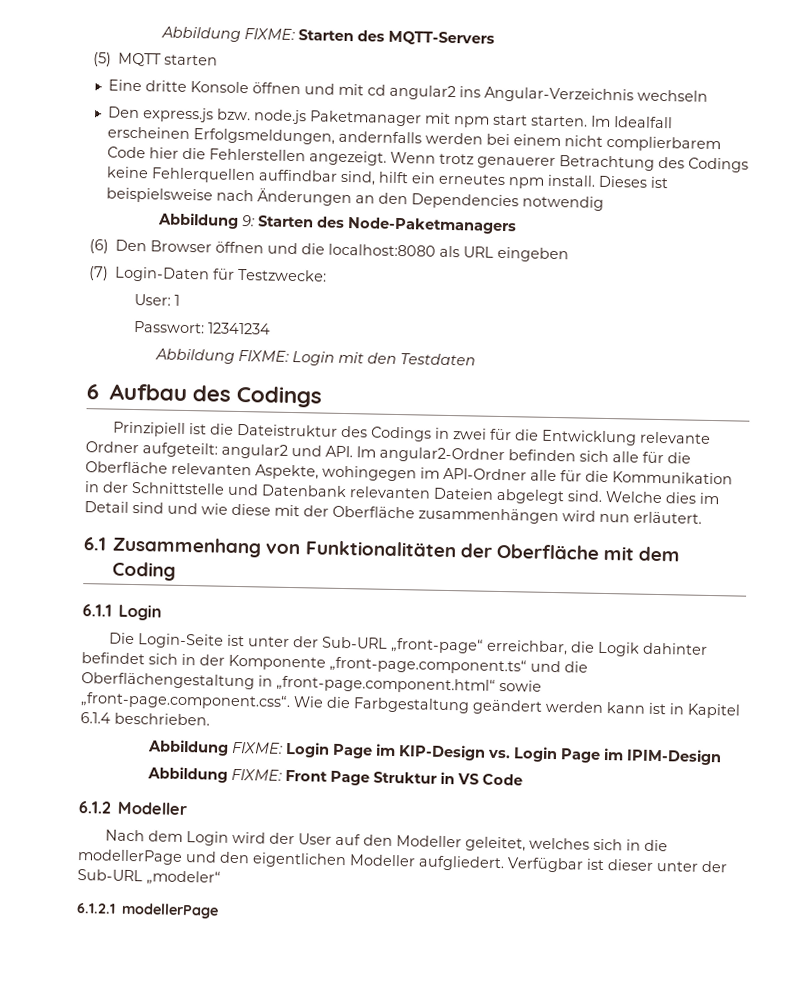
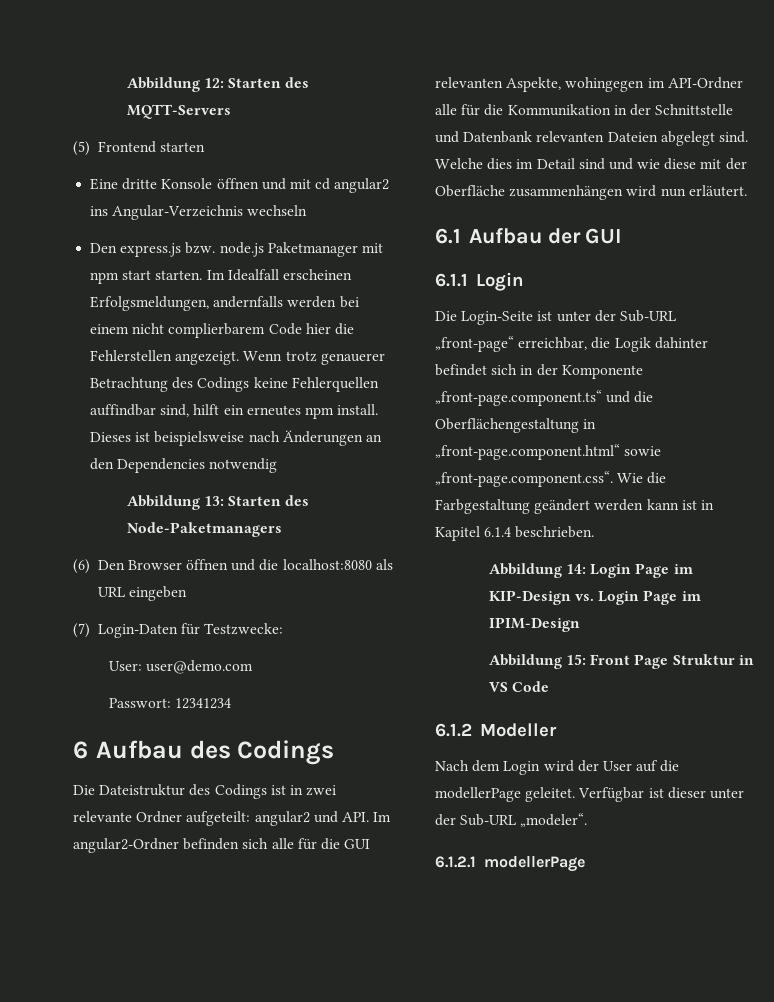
- Abbildung FIXME: Starten des MQTT-Servers
+ Abbildung 12: Starten des MQTT-Servers
- (5) MQTT starten
+ (5) Frontend starten
- Abbildung 9: Starten des Node-Paketmanagers
+ Abbildung 13: Starten des Node-Paketmanagers
- User: 1
+ User: user@demo.com
- Abbildung FIXME: Login mit den Testdaten
- Prinzipiell ist die Dateistruktur des Codings in zwei für die Entwicklung relevante Ordner aufgeteilt: angular2 und API. Im angular2-Ordner befinden sich alle für die Oberfläche relevanten Aspekte, wohingegen im API-Ordner alle für die Kommunikation in der Schnittstelle und Datenbank relevanten Dateien abgelegt sind.
+ Die Dateistruktur des Codings ist in zwei relevante Ordner aufgeteilt: angular2 und API. Im angular2-Ordner befinden sich alle für die GUI relevanten Aspekte, wohingegen im API-Ordner alle für die Kommunikation in der Schnittstelle und Datenbank relevanten Dateien abgelegt sind.
- 6.1 Zusammenhang von Funktionalitäten der Oberfläche mit dem Coding
+ 6.1 Aufbau der GUI
- Abbildung FIXME: Login Page im KIP-Design vs. Login Page im IPIM-Design
+ Abbildung 14: Login Page im KIP-Design vs. Login Page im IPIM-Design
- Abbildung FIXME: Front Page Struktur in VS Code
+ Abbildung 15: Front Page Struktur in VS Code
- Nach dem Login wird der User auf den Modeller geleitet, welches sich in die modellerPage und den eigentlichen Modeller aufgliedert.
+ Nach dem Login wird der User auf die modellerPage geleitet.
- Verfügbar ist dieser unter der Sub-URL „modeler“
+ Verfügbar ist dieser unter der Sub-URL „modeler“.

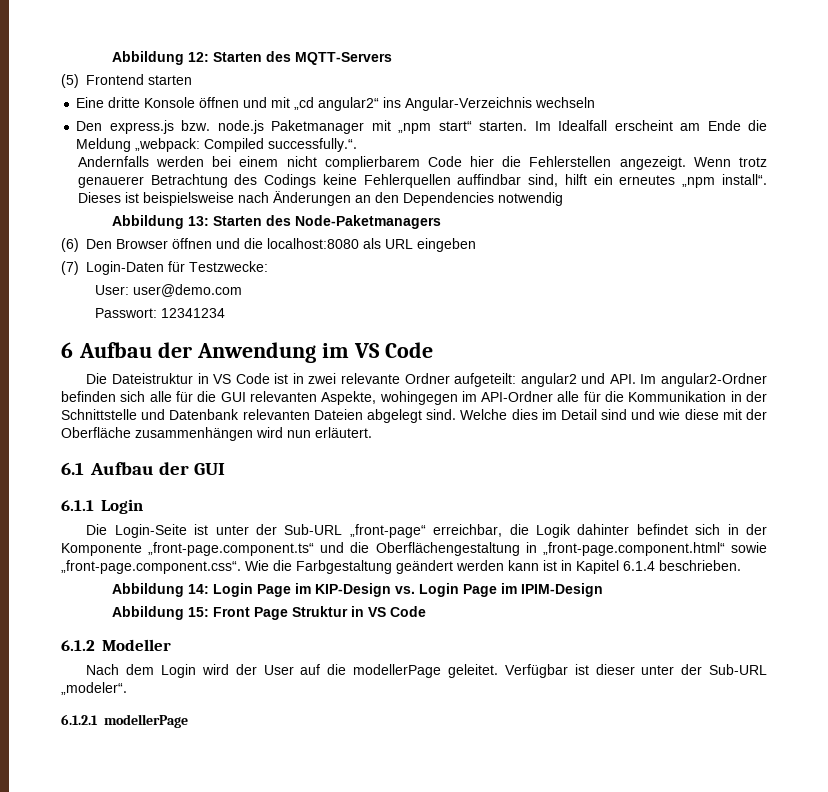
- Eine dritte Konsole öffnen und mit cd angular2 ins Angular-Verzeichnis wechseln
+ Eine dritte Konsole öffnen und mit „cd angular2“ ins Angular-Verzeichnis wechseln
- Den express.js bzw. node.js Paketmanager mit npm start starten.
+ Den express.js bzw. node.js Paketmanager mit „npm start“ starten.
- Im Idealfall erscheinen Erfolgsmeldungen, andernfalls werden bei einem nicht complierbarem Code hier die Fehlerstellen angezeigt.
+ Im Idealfall erscheint am Ende die Meldung „webpack: Compiled successfully.“.
+ Andernfalls werden bei einem nicht complierbarem Code hier die Fehlerstellen angezeigt.
- Wenn trotz genauerer Betrachtung des Codings keine Fehlerquellen auffindbar sind, hilft ein erneutes npm install.
+ Wenn trotz genauerer Betrachtung des Codings keine Fehlerquellen auffindbar sind, hilft ein erneutes „npm install“.
- 6 Aufbau des Codings
+ 6 Aufbau der Anwendung im VS Code
- Die Dateistruktur des Codings ist in zwei relevante Ordner aufgeteilt: angular2 und API. Im angular2-Ordner befinden sich alle für die GUI relevanten Aspekte, wohingegen im API-Ordner alle für die Kommunikation in der Schnittstelle und Datenbank relevanten Dateien abgelegt sind.
+ Die Dateistruktur in VS Code ist in zwei relevante Ordner aufgeteilt: angular2 und API. Im angular2-Ordner befinden sich alle für die GUI relevanten Aspekte, wohingegen im API-Ordner alle für die Kommunikation in der Schnittstelle und Datenbank relevanten Dateien abgelegt sind.

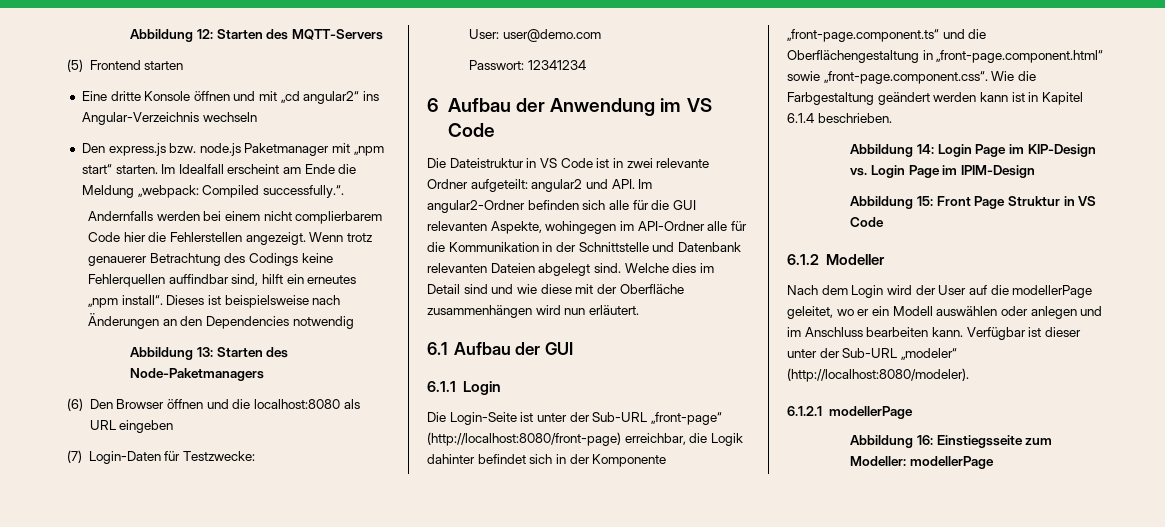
- Die Login-Seite ist unter der Sub-URL „front-page“ erreichbar, die Logik dahinter befindet sich in der Komponente „front-page.component.ts“ und die Oberflächengestaltung in „front-page.component.html“ sowie „front-page.component.css“. Wie die Farbgestaltung geändert werden kann ist in Kapitel 6.1.4 beschrieben.
+ Die Login-Seite ist unter der Sub-URL „front-page“ (http://localhost:8080/front-page) erreichbar, die Logik dahinter befindet sich in der Komponente „front-page.component.ts“ und die Oberflächengestaltung in „front-page.component.html“ sowie „front-page.component.css“. Wie die Farbgestaltung geändert werden kann ist in Kapitel 6.1.4 beschrieben.
- Nach dem Login wird der User auf die modellerPage geleitet.
+ Nach dem Login wird der User auf die modellerPage geleitet, wo er ein Modell auswählen oder anlegen und im Anschluss bearbeiten kann.
- Verfügbar ist dieser unter der Sub-URL „modeler“.
+ Verfügbar ist dieser unter der Sub-URL „modeler“ (http://localhost:8080/modeler).
+ Abbildung 16: Einstiegsseite zum Modeller: modellerPage

